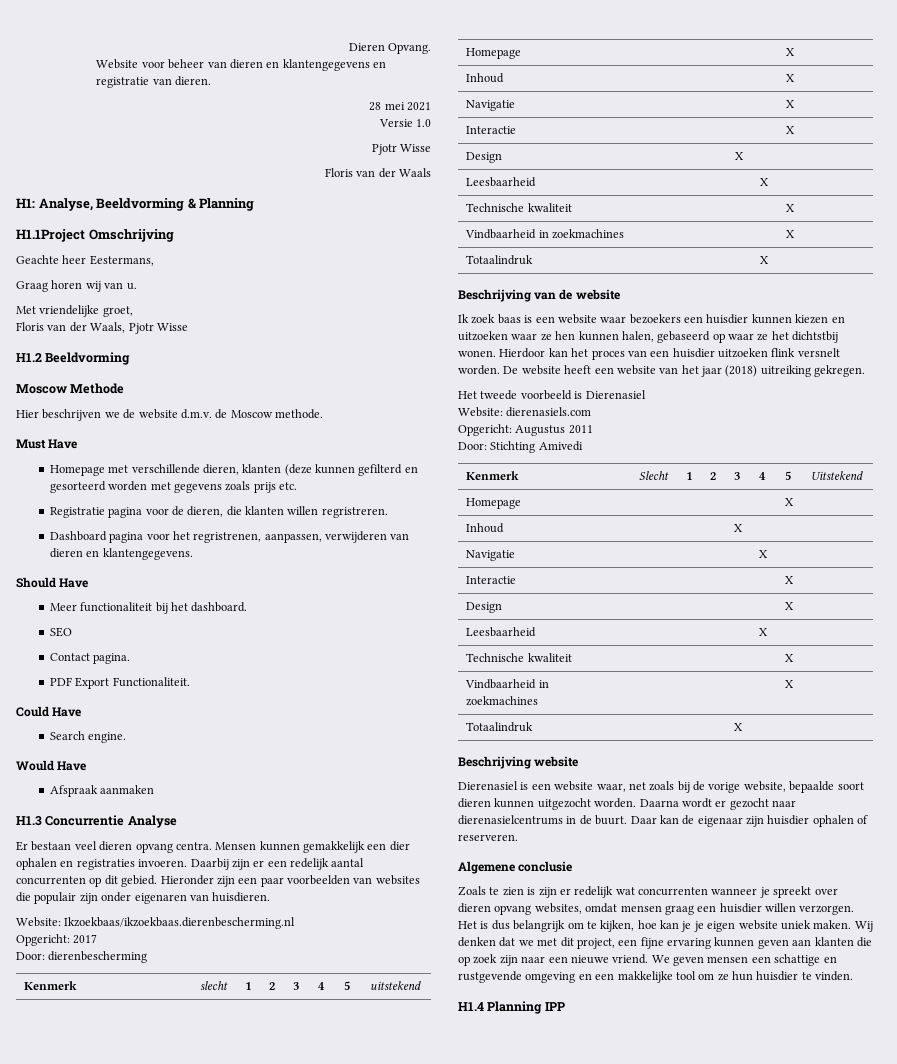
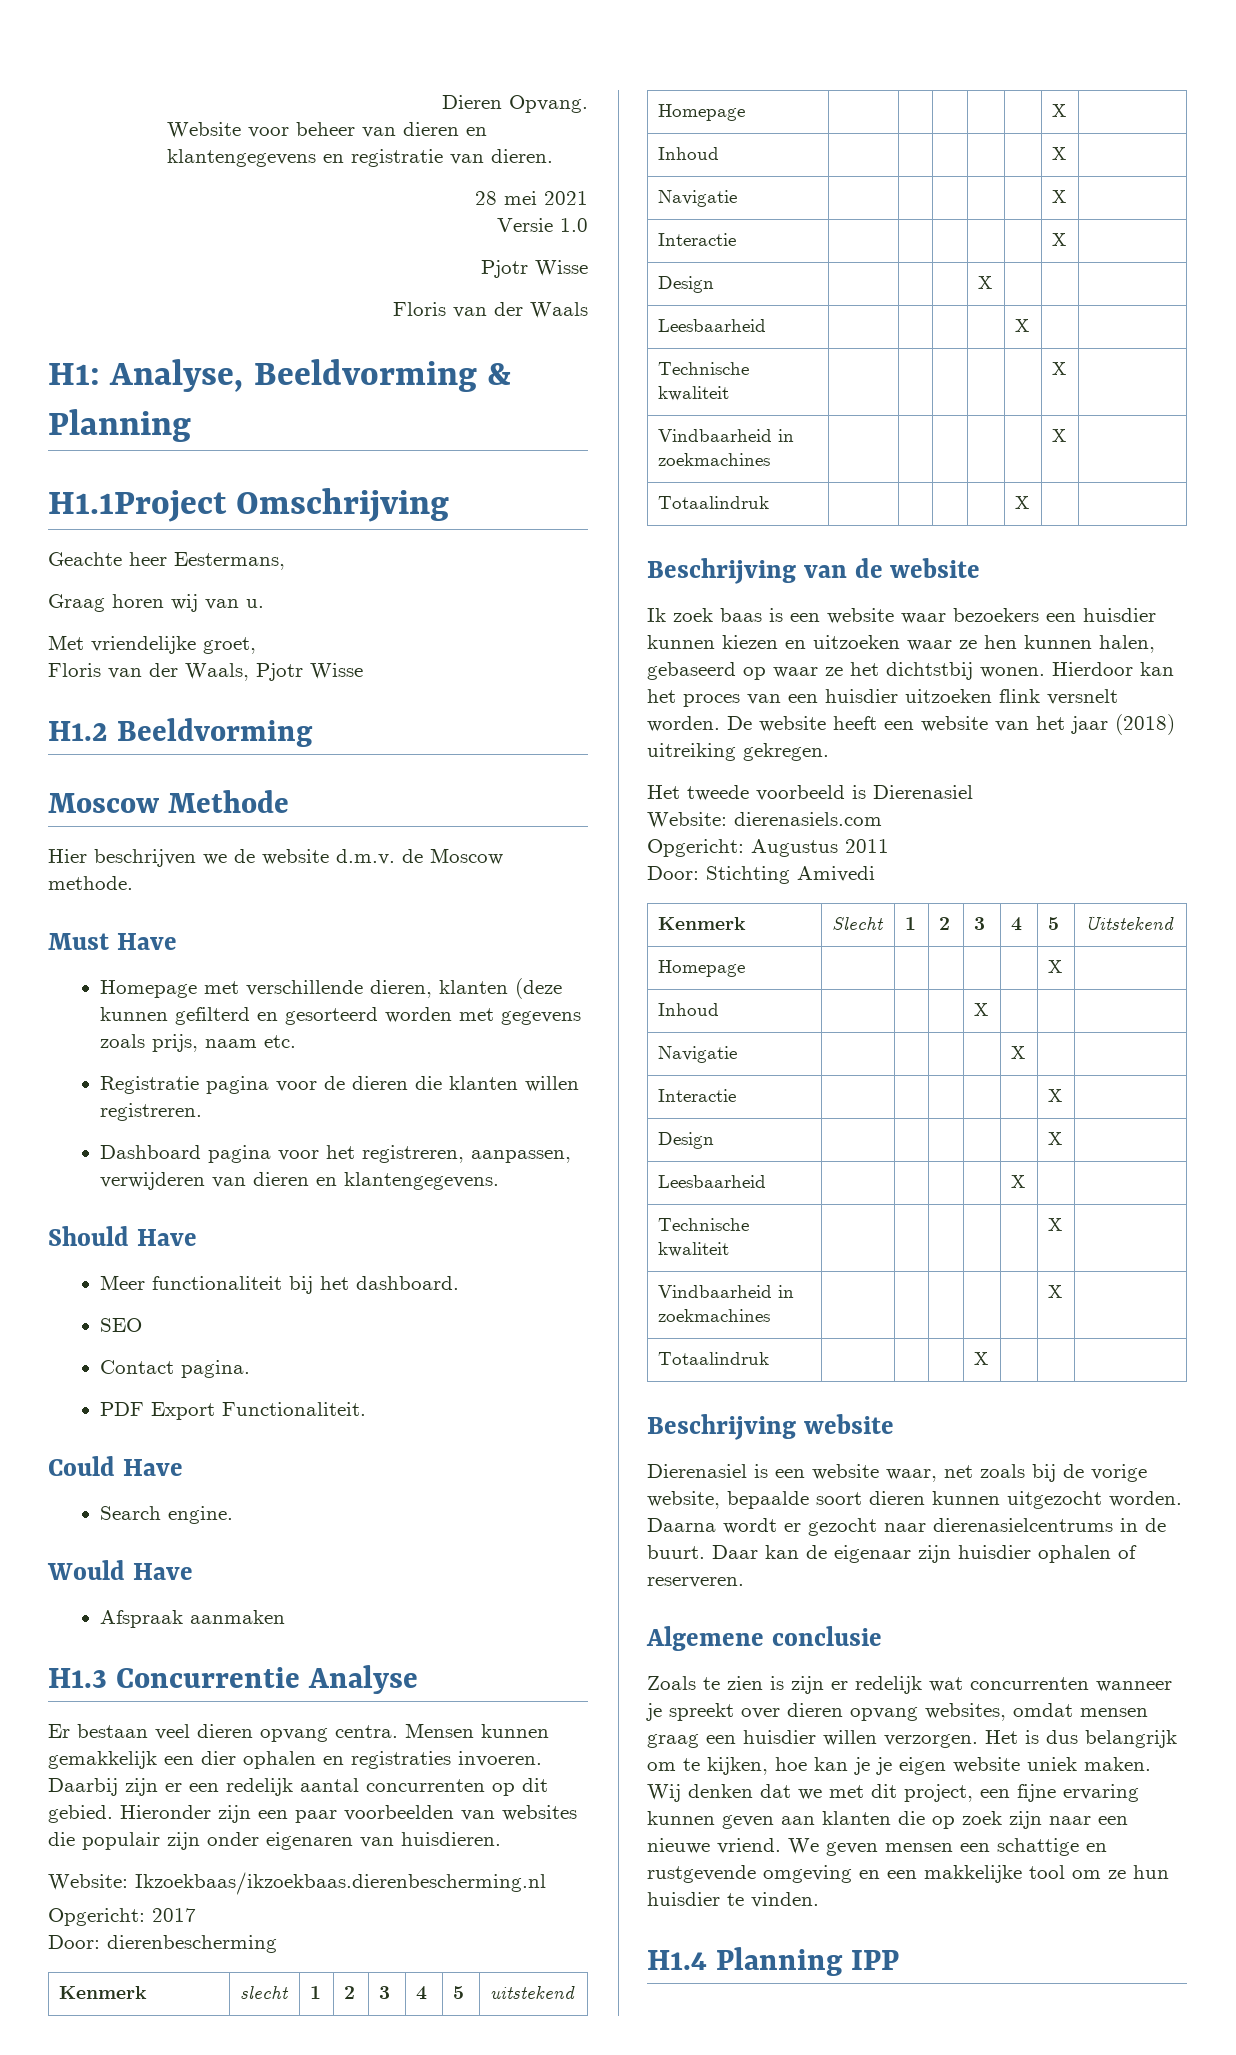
- Homepage met verschillende dieren, klanten (deze kunnen gefilterd en gesorteerd worden met gegevens zoals prijs etc.
+ Homepage met verschillende dieren, klanten (deze kunnen gefilterd en gesorteerd worden met gegevens zoals prijs, naam etc.
- Registratie pagina voor de dieren, die klanten willen regristreren.
+ Registratie pagina voor de dieren die klanten willen registreren.
- Dashboard pagina voor het regristrenen, aanpassen, verwijderen van dieren en klantengegevens.
+ Dashboard pagina voor het registreren, aanpassen, verwijderen van dieren en klantengegevens.

